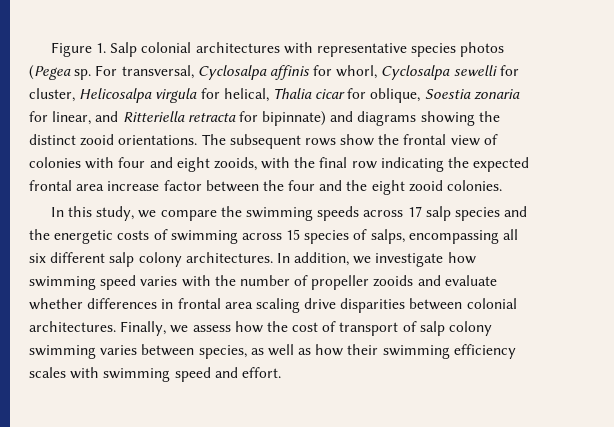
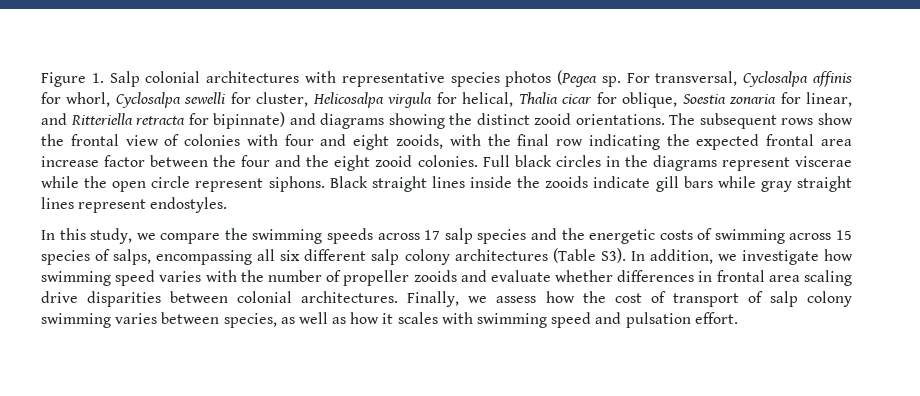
+ Full black circles in the diagrams represent viscerae while the open circle represent siphons. Black straight lines inside the zooids indicate gill bars while gray straight lines represent endostyles.
- In this study, we compare the swimming speeds across 17 salp species and the energetic costs of swimming across 15 species of salps, encompassing all six different salp colony architectures. In addition, we investigate how swimming speed varies with the number of propeller zooids and evaluate whether differences in frontal area scaling drive disparities between colonial architectures.
+ In this study, we compare the swimming speeds across 17 salp species and the energetic costs of swimming across 15 species of salps, encompassing all six different salp colony architectures (Table S3). In addition, we investigate how swimming speed varies with the number of propeller zooids and evaluate whether differences in frontal area scaling drive disparities between colonial architectures.
- Finally, we assess how the cost of transport of salp colony swimming varies between species, as well as how their swimming efficiency scales with swimming speed and effort.
+ Finally, we assess how the cost of transport of salp colony swimming varies between species, as well as how it scales with swimming speed and pulsation effort.

